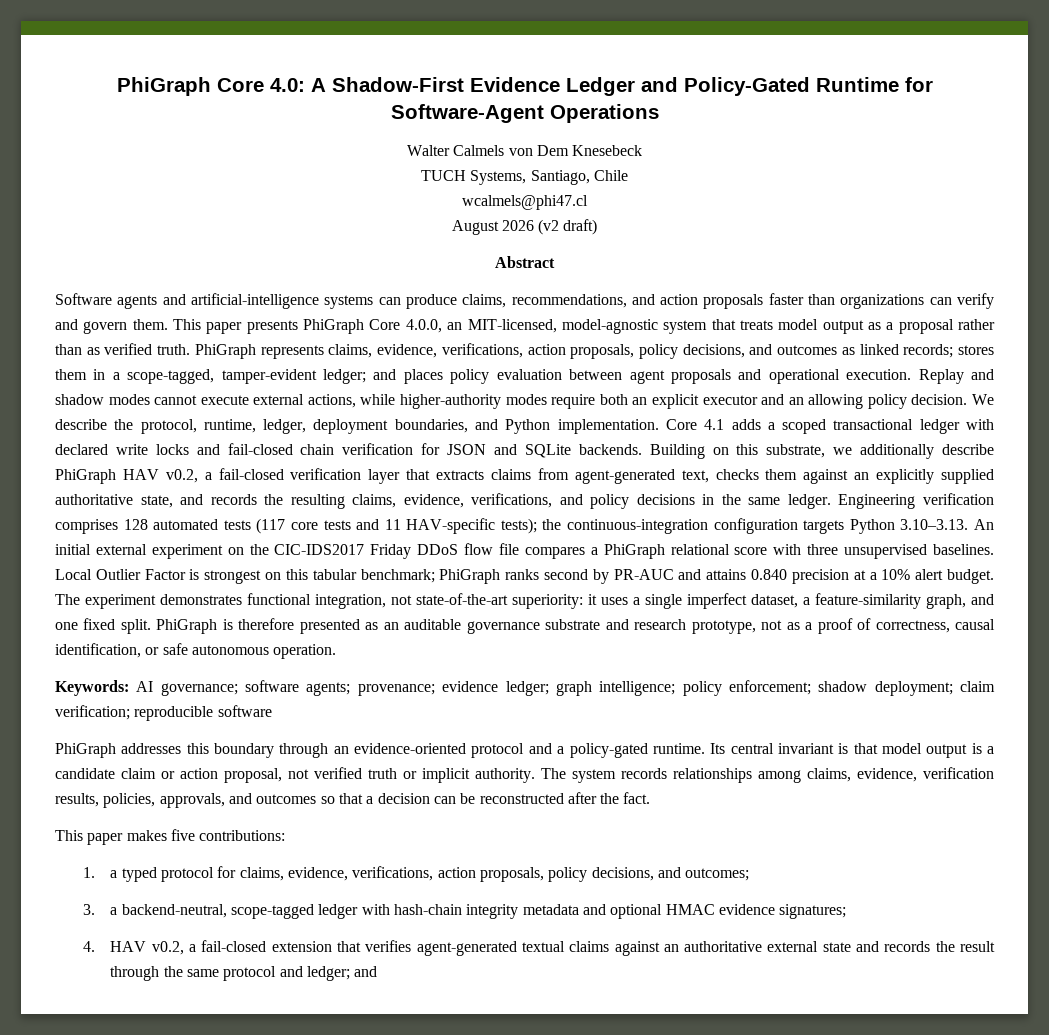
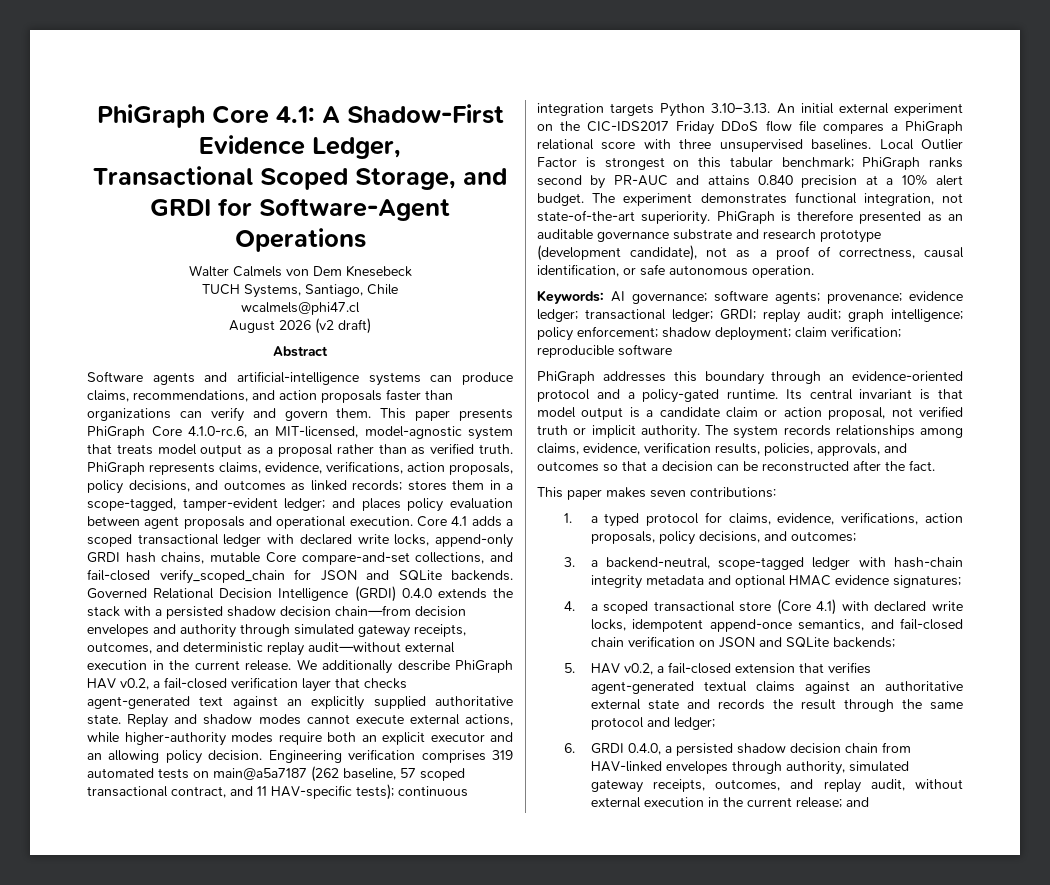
- PhiGraph Core 4.0: A Shadow-First Evidence Ledger and Policy-Gated Runtime for Software-Agent Operations
+ PhiGraph Core 4.1: A Shadow-First Evidence Ledger,
+ Transactional Scoped Storage, and GRDI for Software-Agent Operations
- This paper presents PhiGraph Core 4.0.0, an MIT-licensed, model-agnostic system that treats model output as a proposal rather than as verified truth.
+ This paper presents PhiGraph Core 4.1.0-rc.6, an MIT-licensed, model-agnostic system that treats model output as a proposal rather than as verified truth.
+ Core 4.1 adds a scoped transactional ledger with declared write locks, append-only GRDI hash chains, mutable Core compare-and-set collections, and fail-closed verify_scoped_chain for JSON and SQLite backends. Governed Relational Decision Intelligence (GRDI) 0.4.0 extends the stack with a persisted shadow decision chain—from decision envelopes and authority through simulated gateway receipts, outcomes, and deterministic replay audit—without external execution in the current release. We additionally describe PhiGraph HAV v0.2, a fail-closed verification layer that checks agent-generated text against an explicitly supplied authoritative state.
- We describe the protocol, runtime, ledger, deployment boundaries, and Python implementation. Core 4.1 adds a scoped transactional ledger with declared write locks and fail-closed chain verification for JSON and SQLite backends. Building on this substrate, we additionally describe PhiGraph HAV v0.2, a fail-closed verification layer that extracts claims from agent-generated text, checks them against an explicitly supplied authoritative state, and records the resulting claims, evidence, verifications, and policy decisions in the same ledger.
- Engineering verification comprises 128 automated tests (117 core tests and 11 HAV-specific tests); the continuous-integration configuration targets Python 3.10–3.13. An initial external experiment on the CIC-IDS2017 Friday DDoS flow file compares a PhiGraph relational score with three unsupervised baselines.
+ Engineering verification comprises 319 automated tests on main@a5a7187 (262 baseline, 57 scoped transactional contract, and 11 HAV-specific tests); continuous integration targets Python 3.10–3.13. An initial external experiment on the CIC-IDS2017 Friday DDoS flow file compares a PhiGraph relational score with three unsupervised baselines.
- The experiment demonstrates functional integration, not state-of-the-art superiority: it uses a single imperfect dataset, a feature-similarity graph, and one fixed split.
+ The experiment demonstrates functional integration, not state-of-the-art superiority.
- PhiGraph is therefore presented as an auditable governance substrate and research prototype, not as a proof of correctness, causal identification, or safe autonomous operation.
+ PhiGraph is therefore presented as an auditable governance substrate and research prototype (development candidate), not as a proof of correctness, causal identification, or safe autonomous operation.
- Keywords: AI governance; software agents; provenance; evidence ledger; graph intelligence; policy enforcement; shadow deployment; claim verification; reproducible software
+ Keywords: AI governance; software agents; provenance; evidence ledger; transactional ledger; GRDI; replay audit; graph intelligence; policy enforcement; shadow deployment; claim verification; reproducible software
- This paper makes five contributions:
+ This paper makes seven contributions:
- 4. HAV v0.2, a fail-closed extension that verifies agent-generated textual claims against an authoritative external state and records the result through the same protocol and ledger; and
+ 4. a scoped transactional store (Core 4.1) with declared write locks, idempotent append-once semantics, and fail-closed chain verification on JSON and SQLite backends;
+ 5. HAV v0.2, a fail-closed extension that verifies agent-generated textual claims against an authoritative external state and records the result through the same protocol and ledger;
+ 6. GRDI 0.4.0, a persisted shadow decision chain from HAV-linked envelopes through authority, simulated gateway receipts, outcomes, and replay audit, without external execution in the current release; and

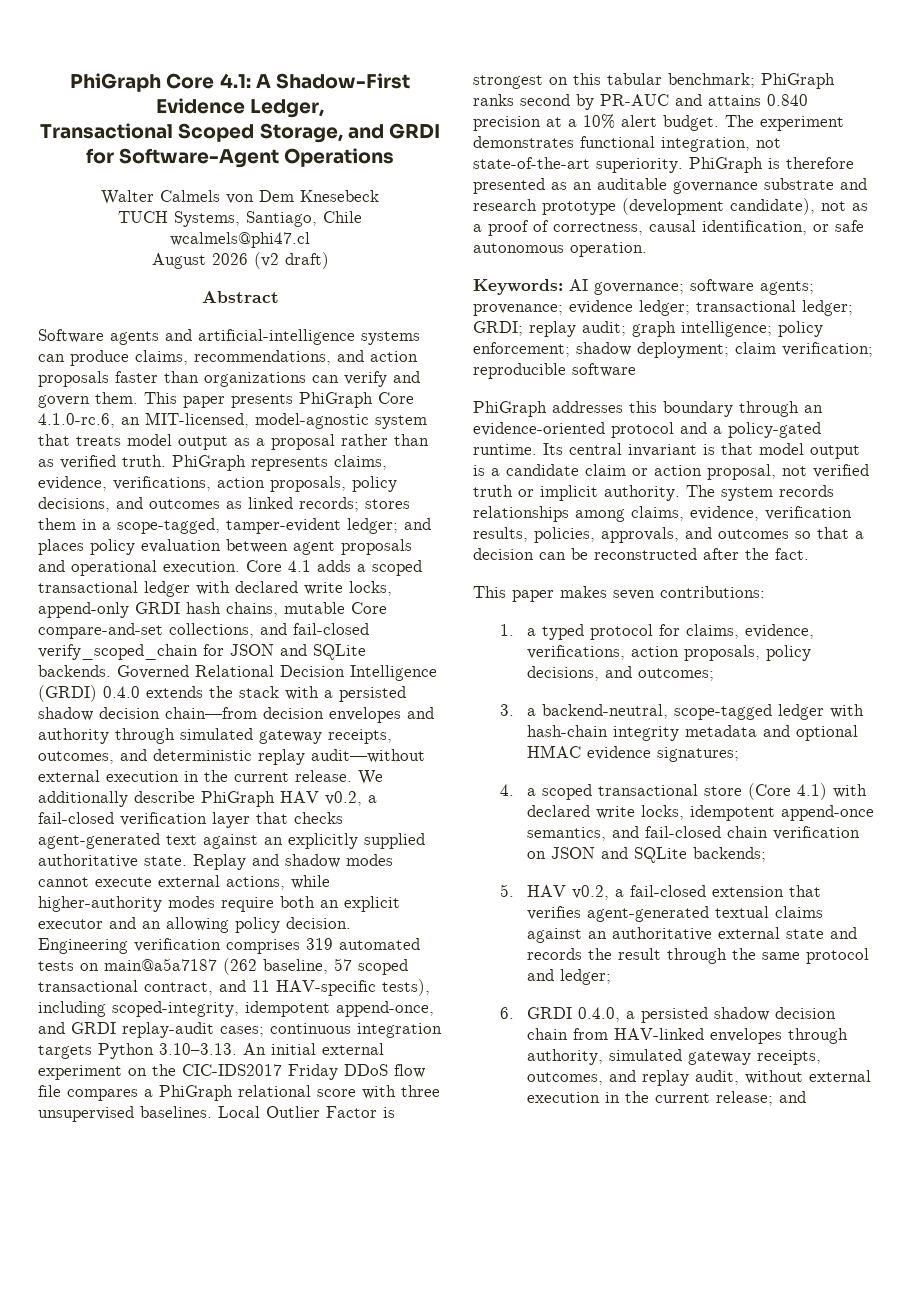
- Engineering verification comprises 319 automated tests on main@a5a7187 (262 baseline, 57 scoped transactional contract, and 11 HAV-specific tests); continuous integration targets Python 3.10–3.13. An initial external experiment on the CIC-IDS2017 Friday DDoS flow file compares a PhiGraph relational score with three unsupervised baselines.
+ Engineering verification comprises 319 automated tests on main@a5a7187 (262 baseline, 57 scoped transactional contract, and 11 HAV-specific tests), including scoped-integrity, idempotent append-once, and GRDI replay-audit cases; continuous integration targets Python 3.10–3.13. An initial external experiment on the CIC-IDS2017 Friday DDoS flow file compares a PhiGraph relational score with three unsupervised baselines.

